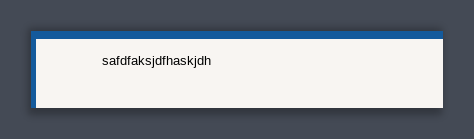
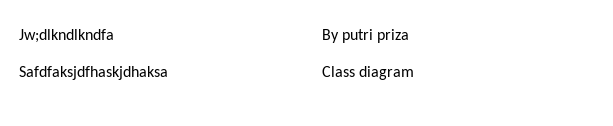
- safdfaksjdfhaskjdh
+ Jw;dlkndlkndfa
+ Safdfaksjdfhaskjdhaksa
+ By putri priza
+ Class diagram

